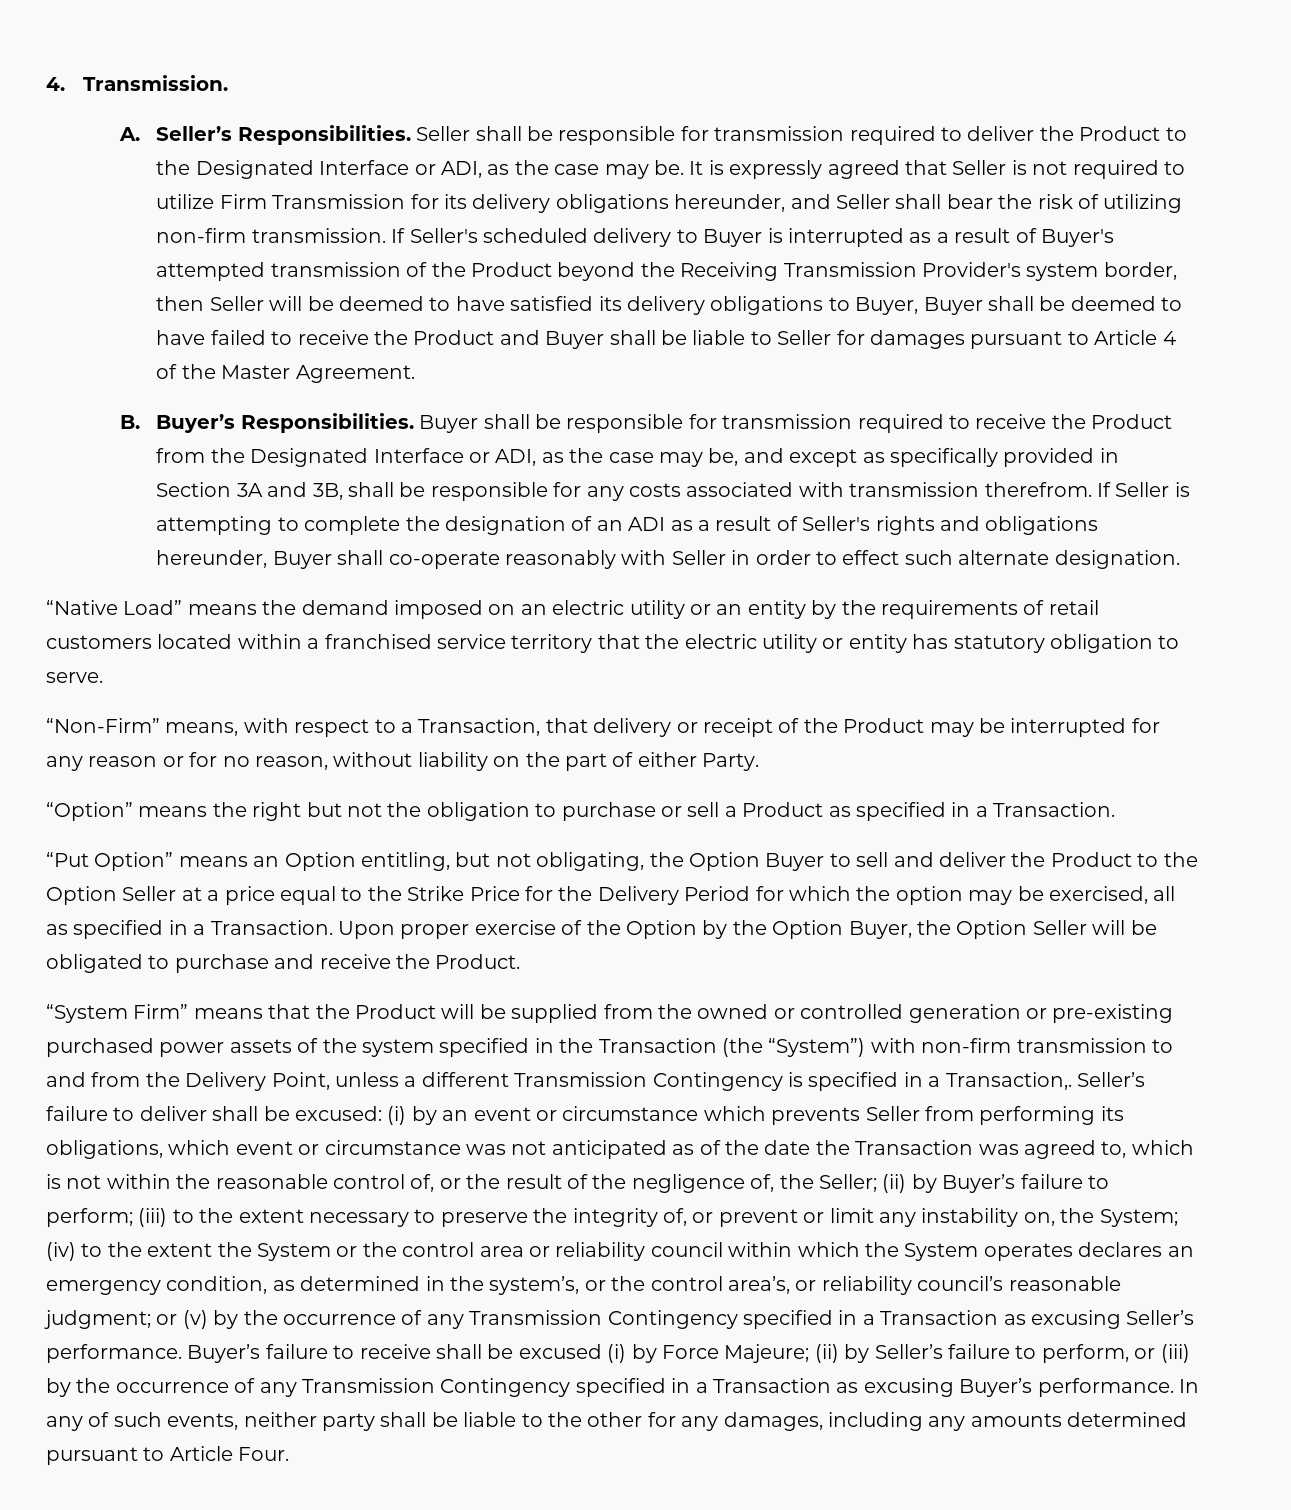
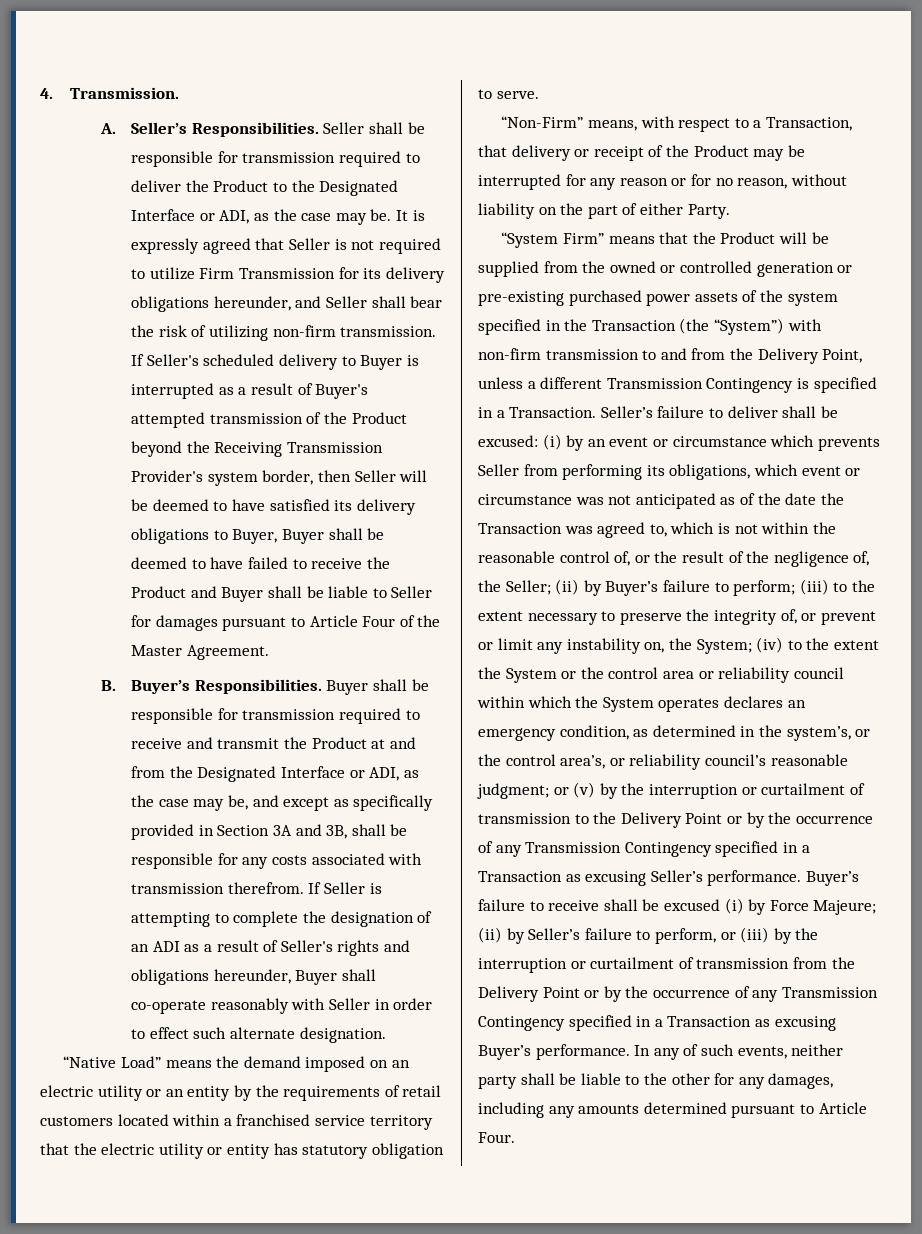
- If Seller's scheduled delivery to Buyer is interrupted as a result of Buyer's attempted transmission of the Product beyond the Receiving Transmission Provider's system border, then Seller will be deemed to have satisfied its delivery obligations to Buyer, Buyer shall be deemed to have failed to receive the Product and Buyer shall be liable to Seller for damages pursuant to Article 4 of the Master Agreement.
+ If Seller's scheduled delivery to Buyer is interrupted as a result of Buyer's attempted transmission of the Product beyond the Receiving Transmission Provider's system border, then Seller will be deemed to have satisfied its delivery obligations to Buyer, Buyer shall be deemed to have failed to receive the Product and Buyer shall be liable to Seller for damages pursuant to Article Four of the Master Agreement.
- Buyer shall be responsible for transmission required to receive the Product from the Designated Interface or ADI, as the case may be, and except as specifically provided in Section 3A and 3B, shall be responsible for any costs associated with transmission therefrom.
+ Buyer shall be responsible for transmission required to receive and transmit the Product at and from the Designated Interface or ADI, as the case may be, and except as specifically provided in Section 3A and 3B, shall be responsible for any costs associated with transmission therefrom.
- “Option” means the right but not the obligation to purchase or sell a Product as specified in a Transaction.
- “Put Option” means an Option entitling, but not obligating, the Option Buyer to sell and deliver the Product to the Option Seller at a price equal to the Strike Price for the Delivery Period for which the option may be exercised, all as specified in a Transaction. Upon proper exercise of the Option by the Option Buyer, the Option Seller will be obligated to purchase and receive the Product.
- “System Firm” means that the Product will be supplied from the owned or controlled generation or pre-existing purchased power assets of the system specified in the Transaction (the “System”) with non-firm transmission to and from the Delivery Point, unless a different Transmission Contingency is specified in a Transaction,.
+ “System Firm” means that the Product will be supplied from the owned or controlled generation or pre-existing purchased power assets of the system specified in the Transaction (the “System”) with non-firm transmission to and from the Delivery Point, unless a different Transmission Contingency is specified in a Transaction.
- or (v) by the occurrence of any Transmission Contingency specified in a Transaction as excusing Seller’s performance.
+ or (v) by the interruption or curtailment of transmission to the Delivery Point or by the occurrence of any Transmission Contingency specified in a Transaction as excusing Seller’s performance.
- Buyer’s failure to receive shall be excused (i) by Force Majeure; (ii) by Seller’s failure to perform, or (iii) by the occurrence of any Transmission Contingency specified in a Transaction as excusing Buyer’s performance.
+ Buyer’s failure to receive shall be excused (i) by Force Majeure; (ii) by Seller’s failure to perform, or (iii) by the interruption or curtailment of transmission from the Delivery Point or by the occurrence of any Transmission Contingency specified in a Transaction as excusing Buyer’s performance.

